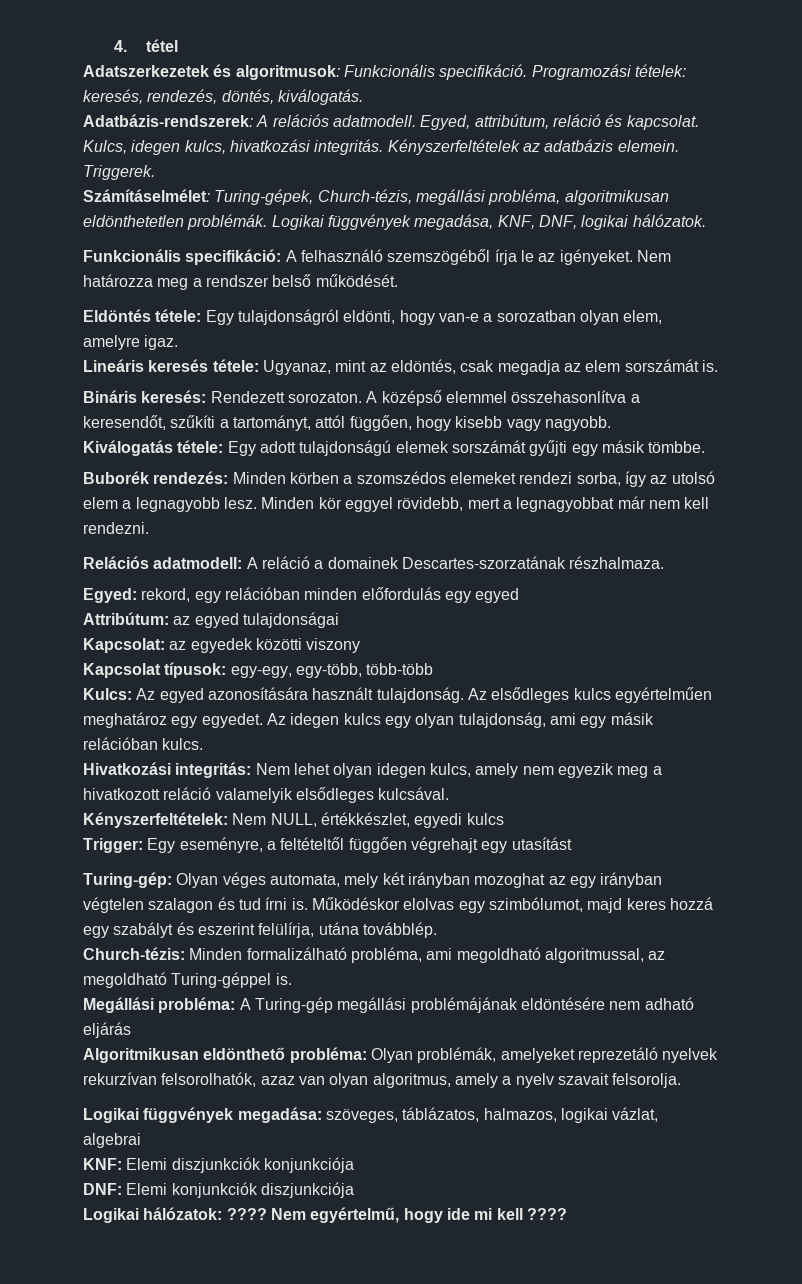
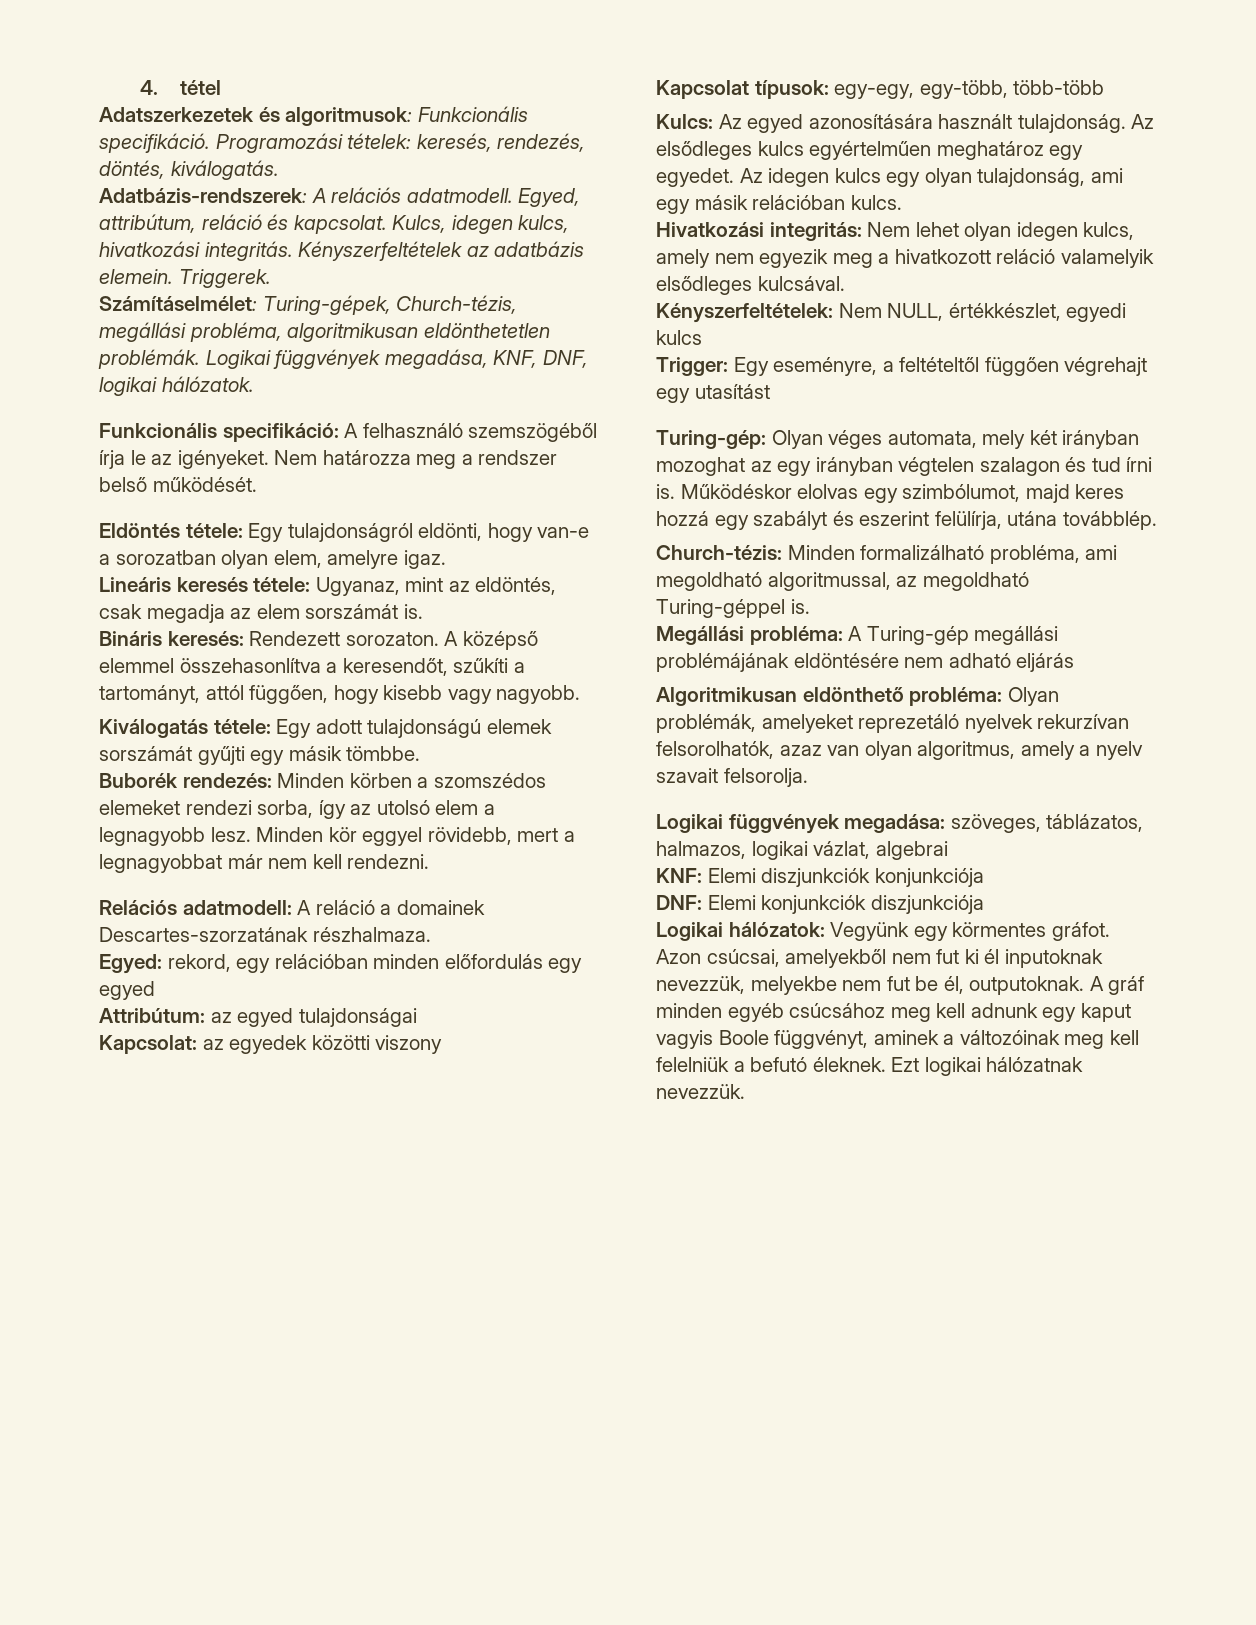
- Logikai hálózatok: ???? Nem egyértelmű, hogy ide mi kell ????
+ Logikai hálózatok: Vegyünk egy körmentes gráfot. Azon csúcsai, amelyekből nem fut ki él inputoknak nevezzük, melyekbe nem fut be él, outputoknak. A gráf minden egyéb csúcsához meg kell adnunk egy kaput vagyis Boole függvényt, aminek a változóinak meg kell felelniük a befutó éleknek. Ezt logikai hálózatnak nevezzük.

